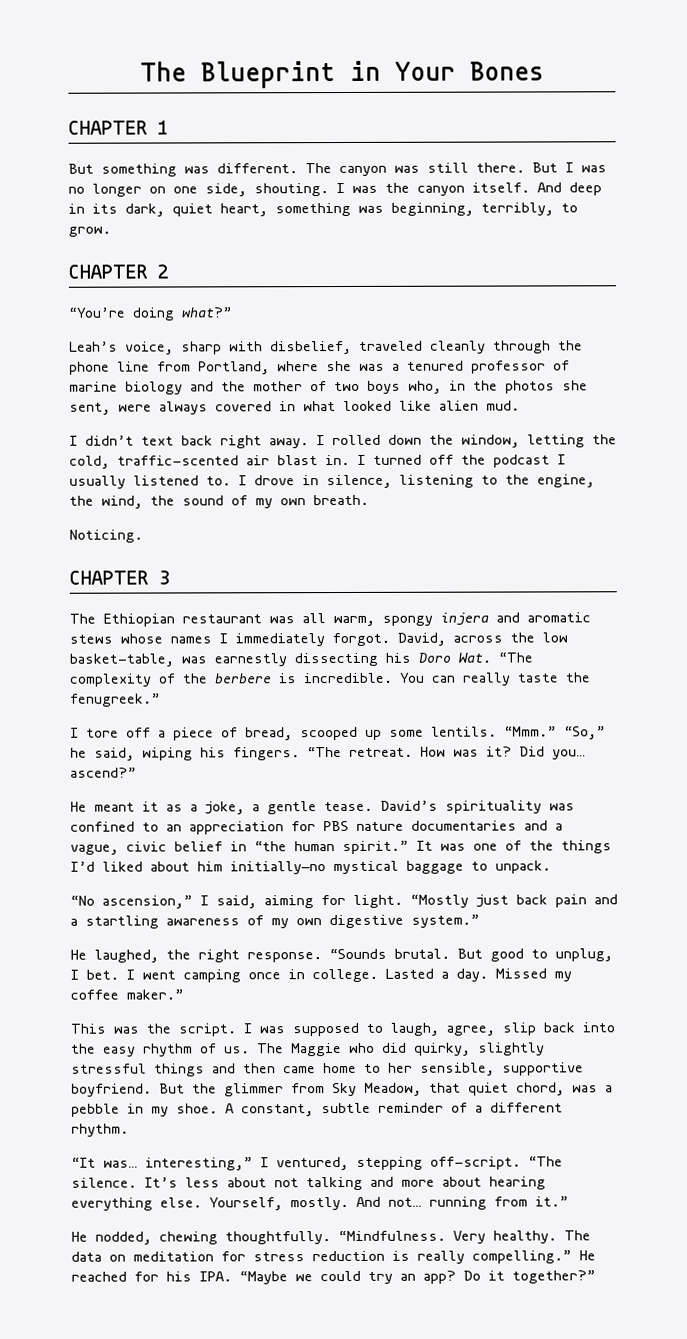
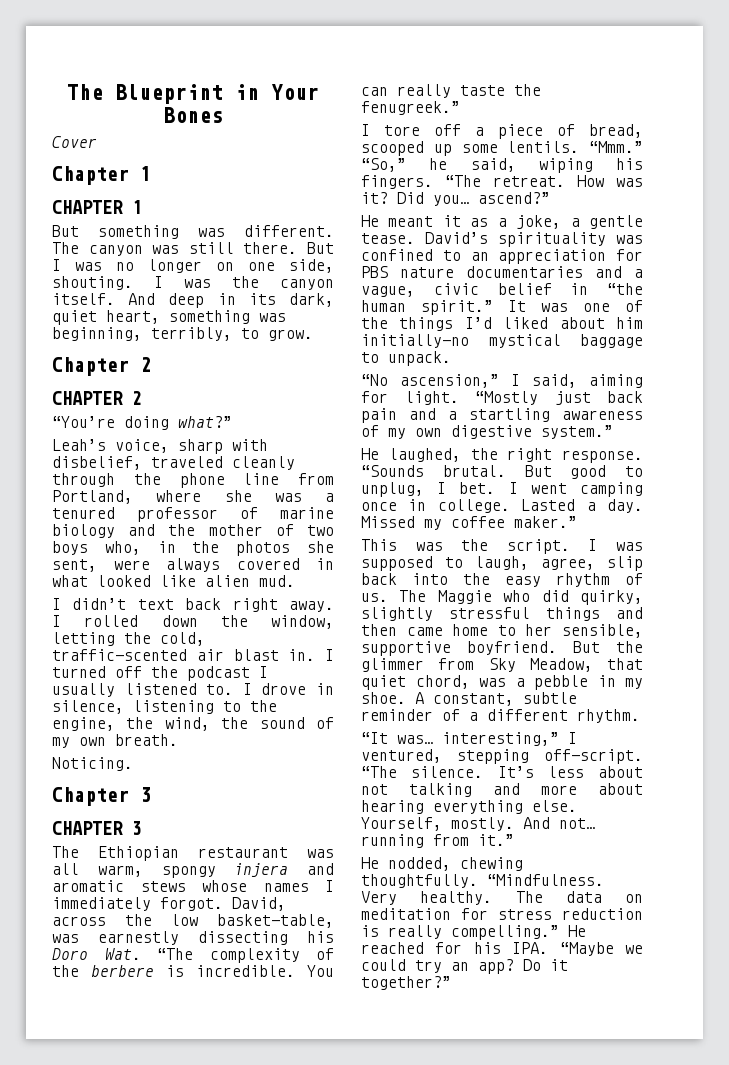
+ Cover
+ Chapter 1
+ Chapter 2
+ Chapter 3

